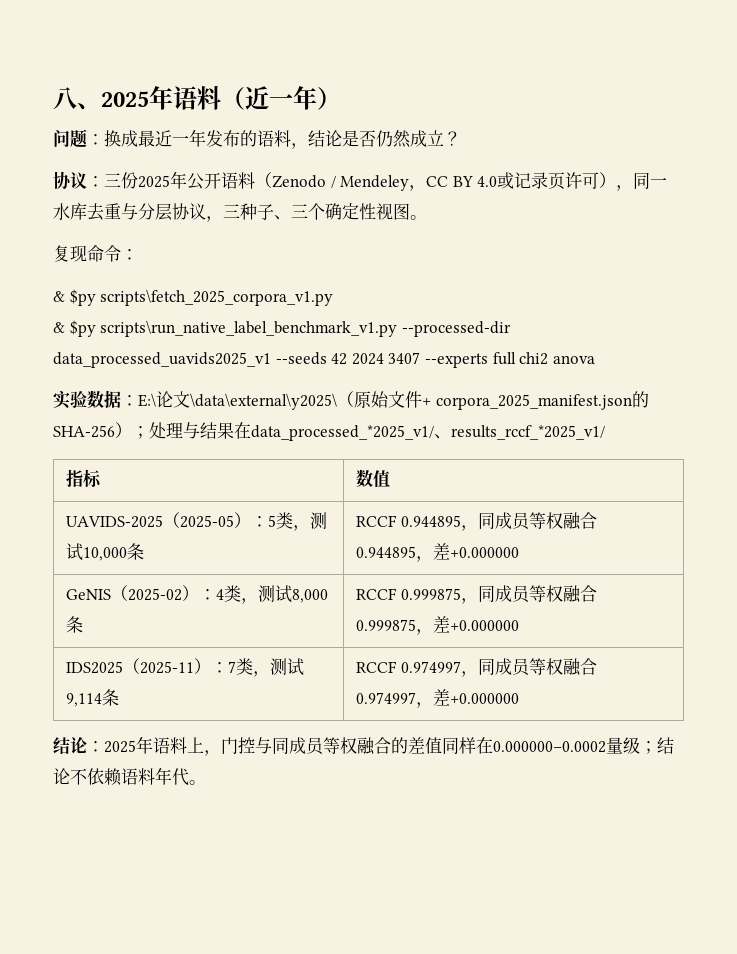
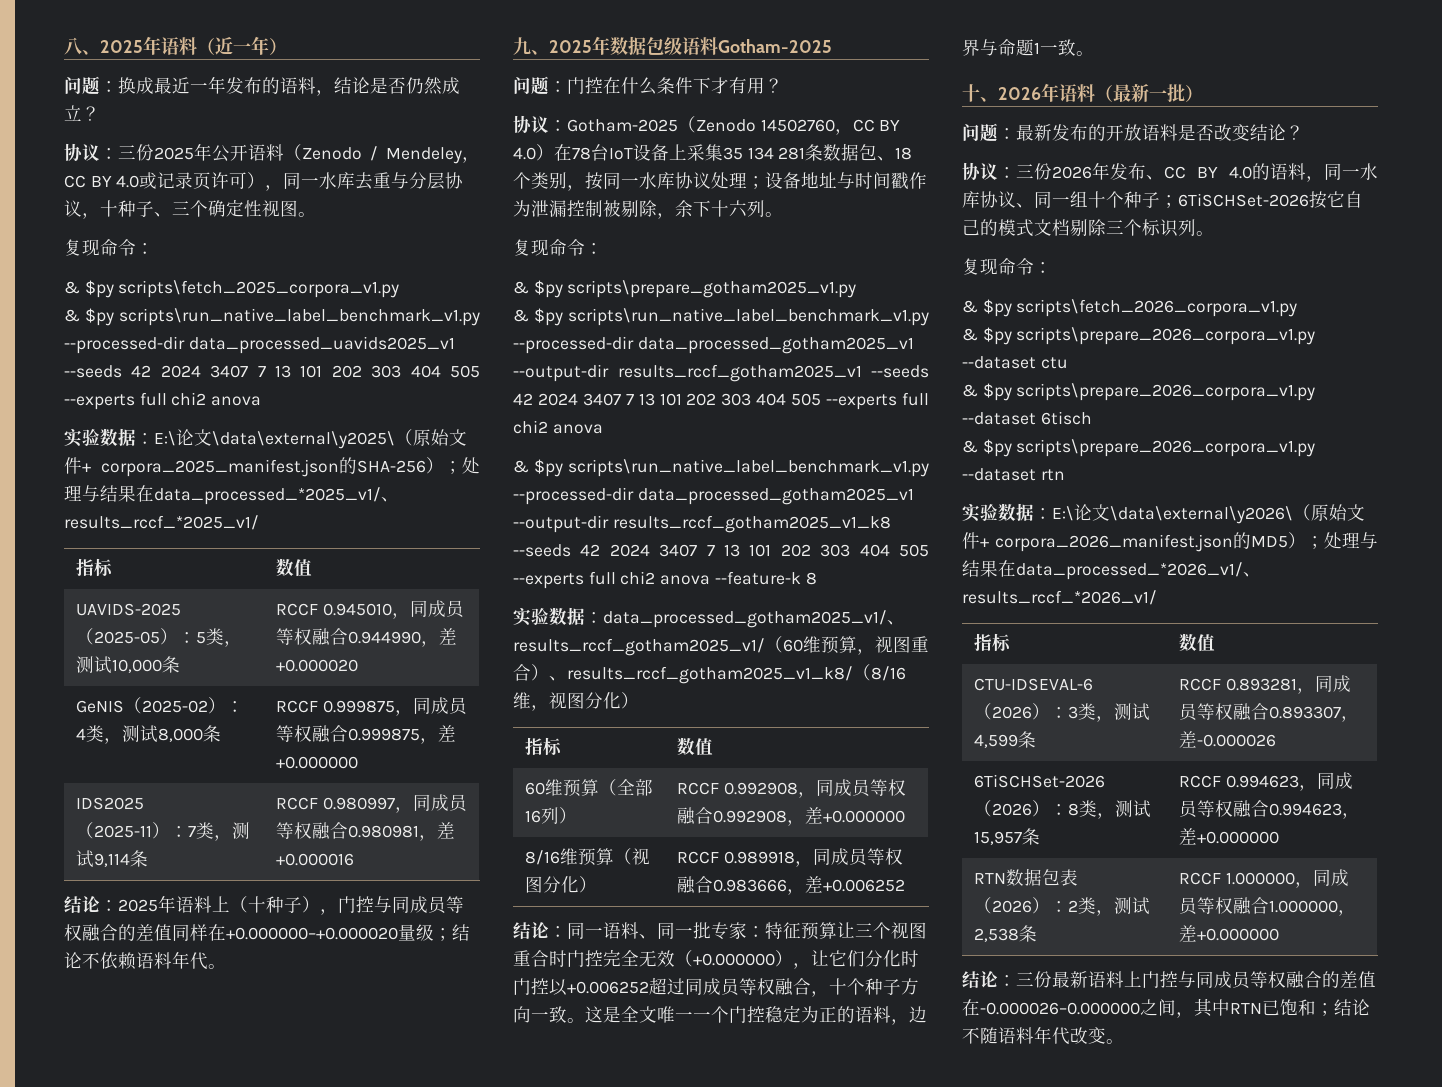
- 协议：三份2025年公开语料（Zenodo / Mendeley，CC BY 4.0或记录页许可），同一水库去重与分层协议，三种子、三个确定性视图。
+ 协议：三份2025年公开语料（Zenodo / Mendeley，CC BY 4.0或记录页许可），同一水库去重与分层协议，十种子、三个确定性视图。
- & $py scripts\run_native_label_benchmark_v1.py --processed-dir data_processed_uavids2025_v1 --seeds 42 2024 3407 --experts full chi2 anova
+ & $py scripts\run_native_label_benchmark_v1.py --processed-dir data_processed_uavids2025_v1 --seeds 42 2024 3407 7 13 101 202 303 404 505 --experts full chi2 anova
- UAVIDS-2025（2025-05）：5类，测试10,000条 | RCCF 0.944895，同成员等权融合0.944895，差+0.000000
+ UAVIDS-2025（2025-05）：5类，测试10,000条 | RCCF 0.945010，同成员等权融合0.944990，差+0.000020
- IDS2025（2025-11）：7类，测试9,114条 | RCCF 0.974997，同成员等权融合0.974997，差+0.000000
+ IDS2025（2025-11）：7类，测试9,114条 | RCCF 0.980997，同成员等权融合0.980981，差+0.000016
- 结论：2025年语料上，门控与同成员等权融合的差值同样在0.000000–0.0002量级；结论不依赖语料年代。
+ 结论：2025年语料上（十种子），门控与同成员等权融合的差值同样在+0.000000–+0.000020量级；结论不依赖语料年代。
+ 九、2025年数据包级语料Gotham-2025
+ 问题：门控在什么条件下才有用？
+ 协议：Gotham-2025（Zenodo 14502760，CC BY 4.0）在78台IoT设备上采集35 134 281条数据包、18个类别，按同一水库协议处理；设备地址与时间戳作为泄漏控制被剔除，余下十六列。
+ 复现命令：
+ & $py scripts\prepare_gotham2025_v1.py
+ & $py scripts\run_native_label_benchmark_v1.py --processed-dir data_processed_gotham2025_v1 --output-dir results_rccf_gotham2025_v1 --seeds 42 2024 3407 7 13 101 202 303 404 505 --experts full chi2 anova
+ & $py scripts\run_native_label_benchmark_v1.py --processed-dir data_processed_gotham2025_v1 --output-dir results_rccf_gotham2025_v1_k8 --seeds 42 2024 3407 7 13 101 202 303 404 505 --experts full chi2 anova --feature-k 8
+ 实验数据：data_processed_gotham2025_v1/、results_rccf_gotham2025_v1/（60维预算，视图重合）、results_rccf_gotham2025_v1_k8/（8/16维，视图分化）
+ 指标 | 数值
+ 60维预算（全部16列） | RCCF 0.992908，同成员等权融合0.992908，差+0.000000
+ 8/16维预算（视图分化） | RCCF 0.989918，同成员等权融合0.983666，差+0.006252
+ 结论：同一语料、同一批专家：特征预算让三个视图重合时门控完全无效（+0.000000），让它们分化时门控以+0.006252超过同成员等权融合，十个种子方向一致。这是全文唯一一个门控稳定为正的语料，边界与命题1一致。
+ 十、2026年语料（最新一批）
+ 问题：最新发布的开放语料是否改变结论？
+ 协议：三份2026年发布、CC BY 4.0的语料，同一水库协议、同一组十个种子；6TiSCHSet-2026按它自己的模式文档剔除三个标识列。
+ 复现命令：
+ & $py scripts\fetch_2026_corpora_v1.py
+ & $py scripts\prepare_2026_corpora_v1.py --dataset ctu
+ & $py scripts\prepare_2026_corpora_v1.py --dataset 6tisch
+ & $py scripts\prepare_2026_corpora_v1.py --dataset rtn
+ 实验数据：E:\论文\data\external\y2026\（原始文件+ corpora_2026_manifest.json的MD5）；处理与结果在data_processed_*2026_v1/、results_rccf_*2026_v1/
+ 指标 | 数值
+ CTU-IDSEVAL-6（2026）：3类，测试4,599条 | RCCF 0.893281，同成员等权融合0.893307，差-0.000026
+ 6TiSCHSet-2026（2026）：8类，测试15,957条 | RCCF 0.994623，同成员等权融合0.994623，差+0.000000
+ RTN数据包表（2026）：2类，测试2,538条 | RCCF 1.000000，同成员等权融合1.000000，差+0.000000
+ 结论：三份最新语料上门控与同成员等权融合的差值在-0.000026–0.000000之间，其中RTN已饱和；结论不随语料年代改变。

